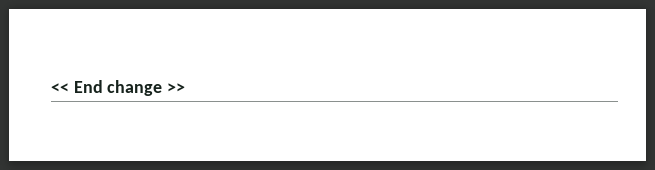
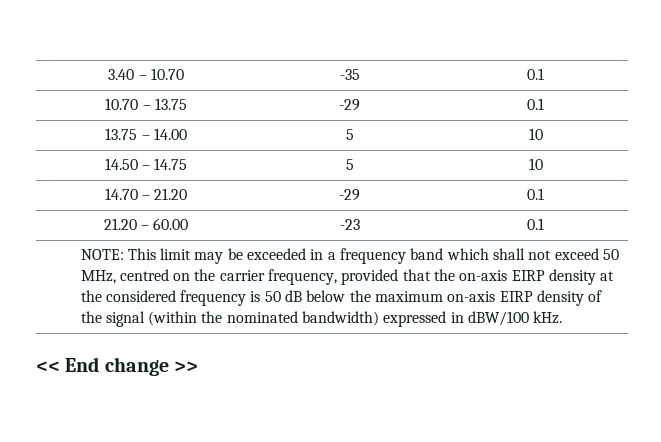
+ 3.40 – 10.70 | -35 | 0.1
+ 10.70 – 13.75 | -29 | 0.1
+ 13.75 – 14.00 | 5 | 10
+ 14.50 – 14.75 | 5 | 10
+ 14.70 – 21.20 | -29 | 0.1
+ 21.20 – 60.00 | -23 | 0.1
+ NOTE: This limit may be exceeded in a frequency band which shall not exceed 50 MHz, centred on the carrier frequency, provided that the on-axis EIRP density at the considered frequency is 50 dB below the maximum on-axis EIRP density of the signal (within the nominated bandwidth) expressed in dBW/100 kHz.

